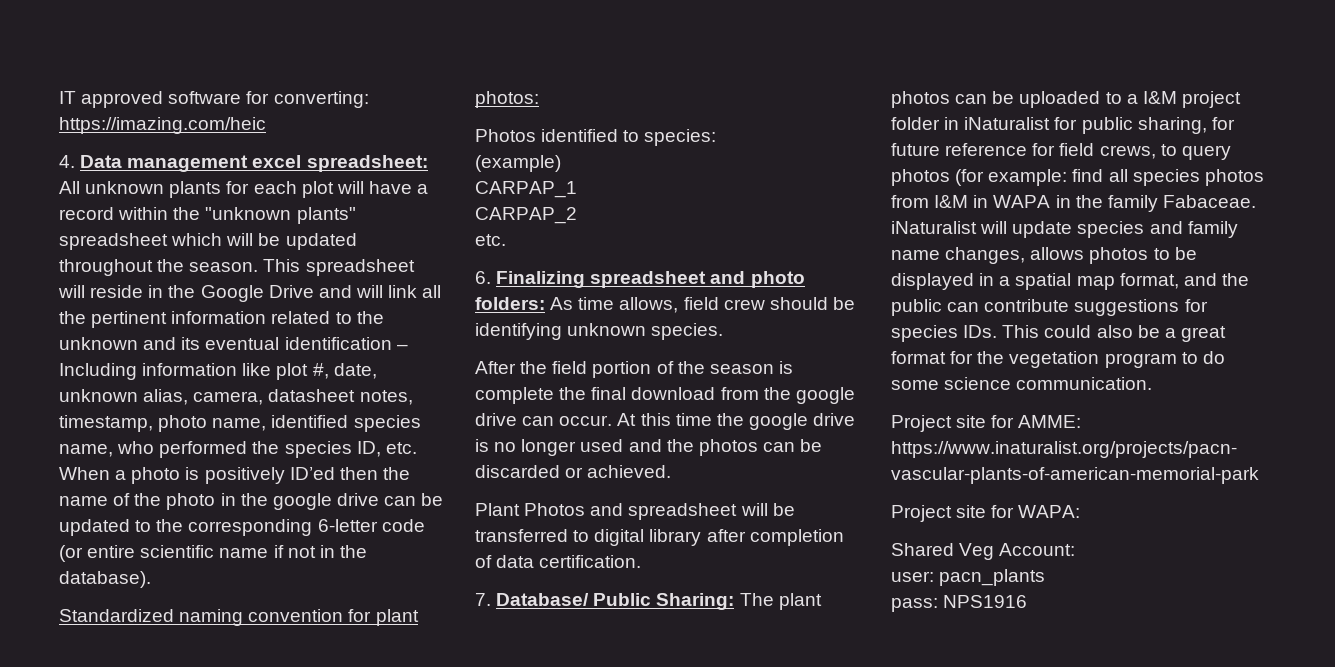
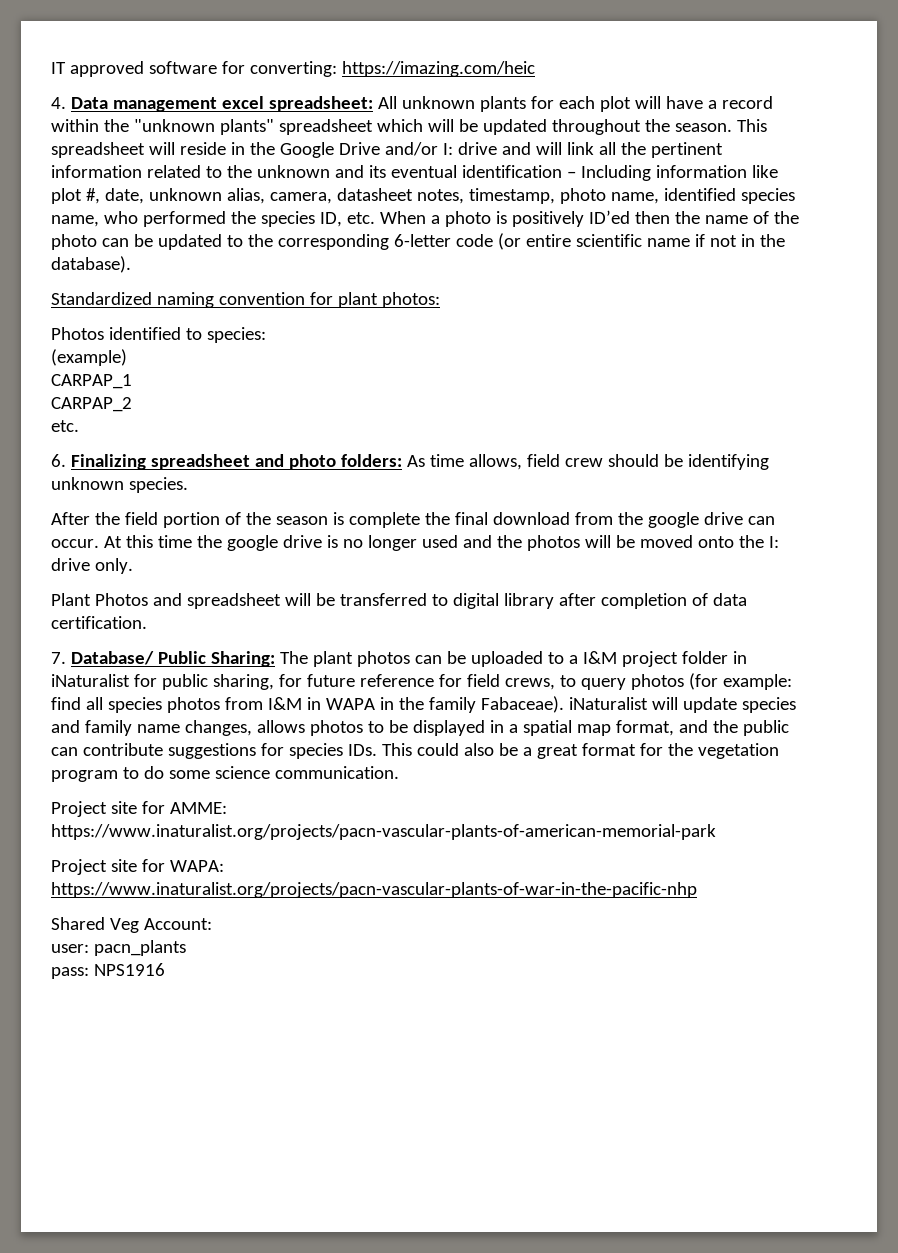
- This spreadsheet will reside in the Google Drive and will link all the pertinent information related to the unknown and its eventual identification – Including information like plot #, date, unknown alias, camera, datasheet notes, timestamp, photo name, identified species name, who performed the species ID, etc. When a photo is positively ID’ed then the name of the photo in the google drive can be updated to the corresponding 6-letter code (or entire scientific name if not in the database).
+ This spreadsheet will reside in the Google Drive and/or I: drive and will link all the pertinent information related to the unknown and its eventual identification – Including information like plot #, date, unknown alias, camera, datasheet notes, timestamp, photo name, identified species name, who performed the species ID, etc. When a photo is positively ID’ed then the name of the photo can be updated to the corresponding 6-letter code (or entire scientific name if not in the database).
- At this time the google drive is no longer used and the photos can be discarded or achieved.
+ At this time the google drive is no longer used and the photos will be moved onto the I: drive only.
- find all species photos from I&M in WAPA in the family Fabaceae. iNaturalist will update species and family name changes, allows photos to be displayed in a spatial map format, and the public can contribute suggestions for species IDs. This could also be a great format for the vegetation program to do some science communication.
+ find all species photos from I&M in WAPA in the family Fabaceae). iNaturalist will update species and family name changes, allows photos to be displayed in a spatial map format, and the public can contribute suggestions for species IDs. This could also be a great format for the vegetation program to do some science communication.
- Project site for WAPA:
+ Project site for WAPA: https://www.inaturalist.org/projects/pacn-vascular-plants-of-war-in-the-pacific-nhp

